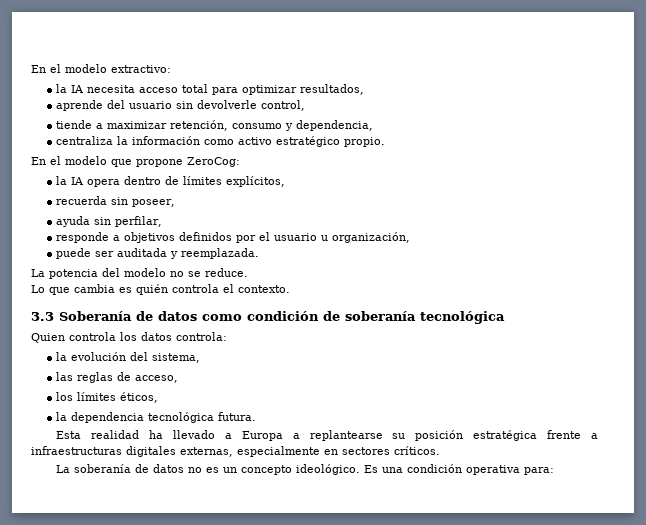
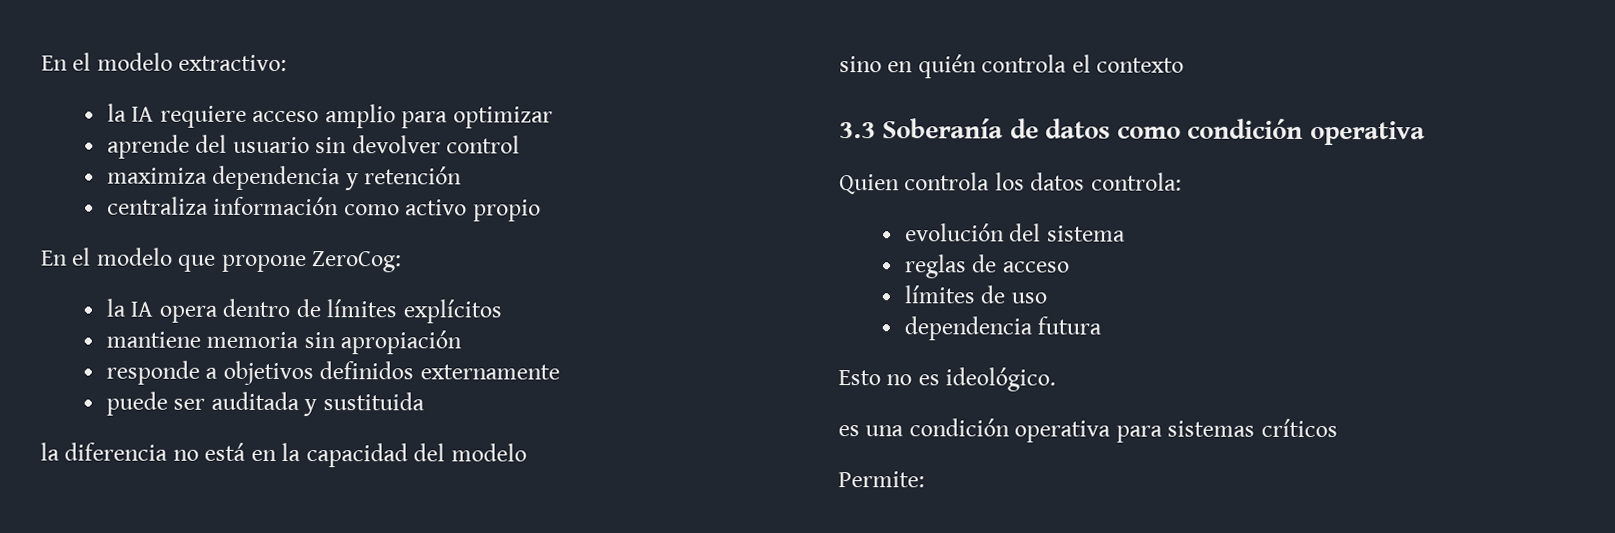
- la IA necesita acceso total para optimizar resultados,
+ la IA requiere acceso amplio para optimizar
- aprende del usuario sin devolverle control,
- tiende a maximizar retención, consumo y dependencia,
+ aprende del usuario sin devolver control
+ maximiza dependencia y retención
- centraliza la información como activo estratégico propio.
+ centraliza información como activo propio
- la IA opera dentro de límites explícitos,
- recuerda sin poseer,
- ayuda sin perfilar,
+ la IA opera dentro de límites explícitos
+ mantiene memoria sin apropiación
- responde a objetivos definidos por el usuario u organización,
+ responde a objetivos definidos externamente
- puede ser auditada y reemplazada.
- La potencia del modelo no se reduce.
- Lo que cambia es quién controla el contexto.
+ puede ser auditada y sustituida
+ la diferencia no está en la capacidad del modelo
+ sino en quién controla el contexto
- 3.3 Soberanía de datos como condición de soberanía tecnológica
+ 3.3 Soberanía de datos como condición operativa
- la evolución del sistema,
- las reglas de acceso,
- los límites éticos,
- la dependencia tecnológica futura.
- Esta realidad ha llevado a Europa a replantearse su posición estratégica frente a infraestructuras digitales externas, especialmente en sectores críticos.
- La soberanía de datos no es un concepto ideológico. Es una condición operativa para:
+ evolución del sistema
+ reglas de acceso
+ límites de uso
+ dependencia futura
+ Esto no es ideológico.
+ es una condición operativa para sistemas críticos
+ Permite:

